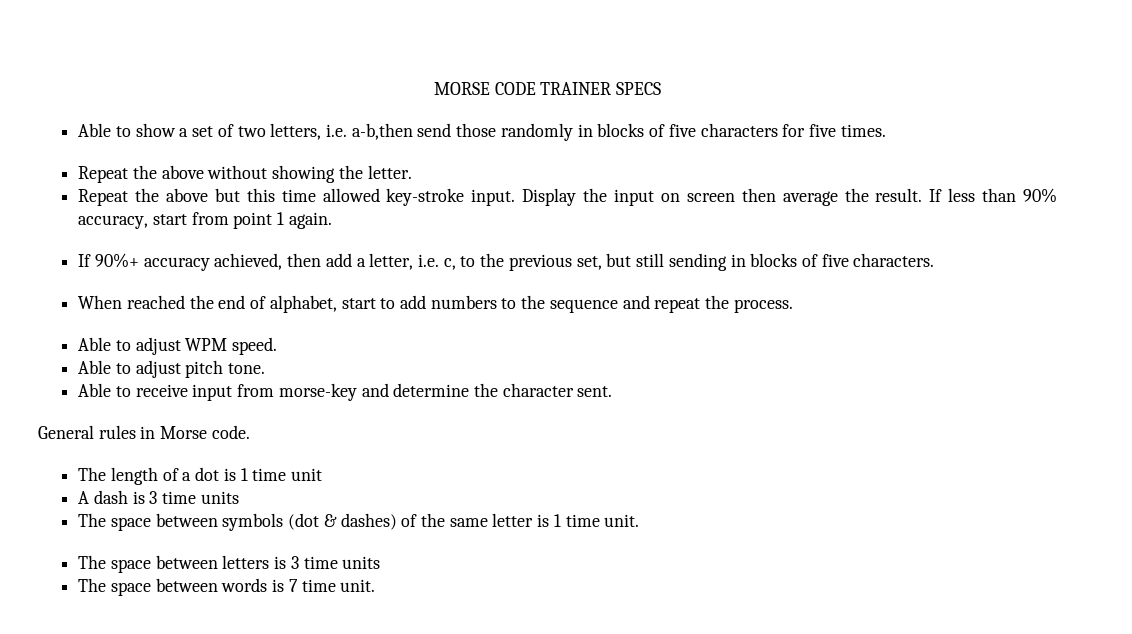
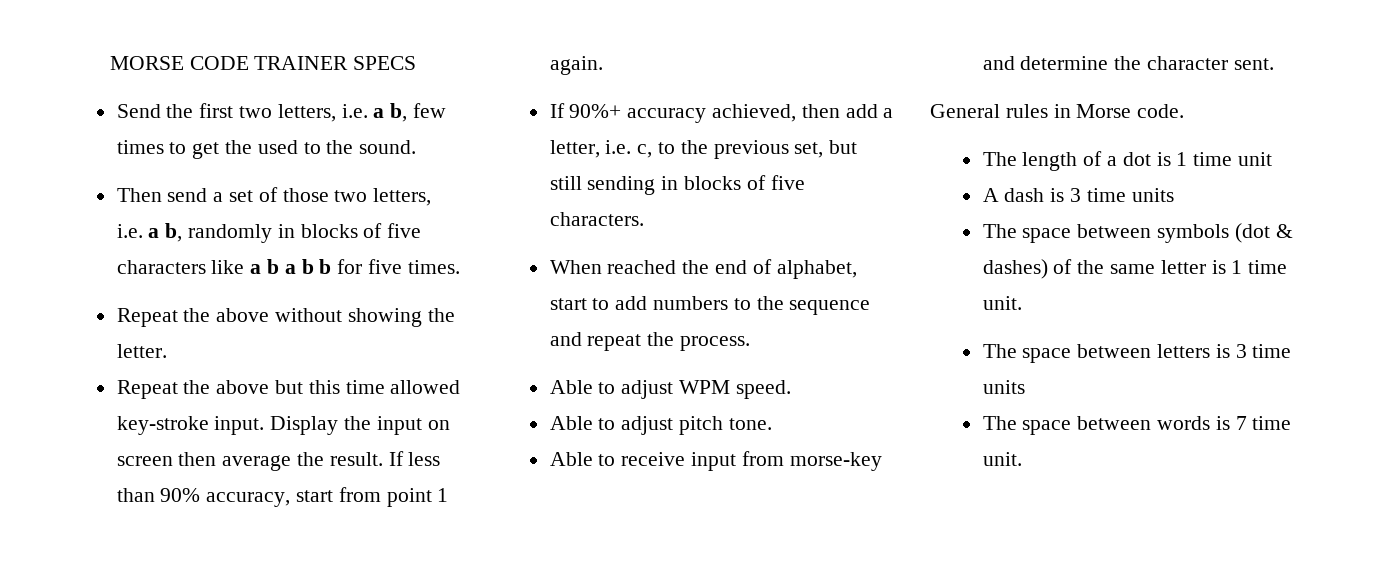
- Able to show a set of two letters, i.e. a-b,then send those randomly in blocks of five characters for five times.
+ Send the first two letters, i.e. a b, few times to get the used to the sound.
+ Then send a set of those two letters, i.e. a b, randomly in blocks of five characters like a b a b b for five times.

